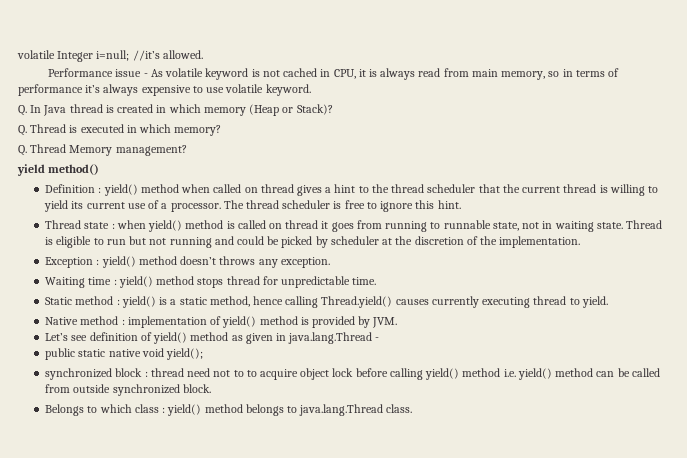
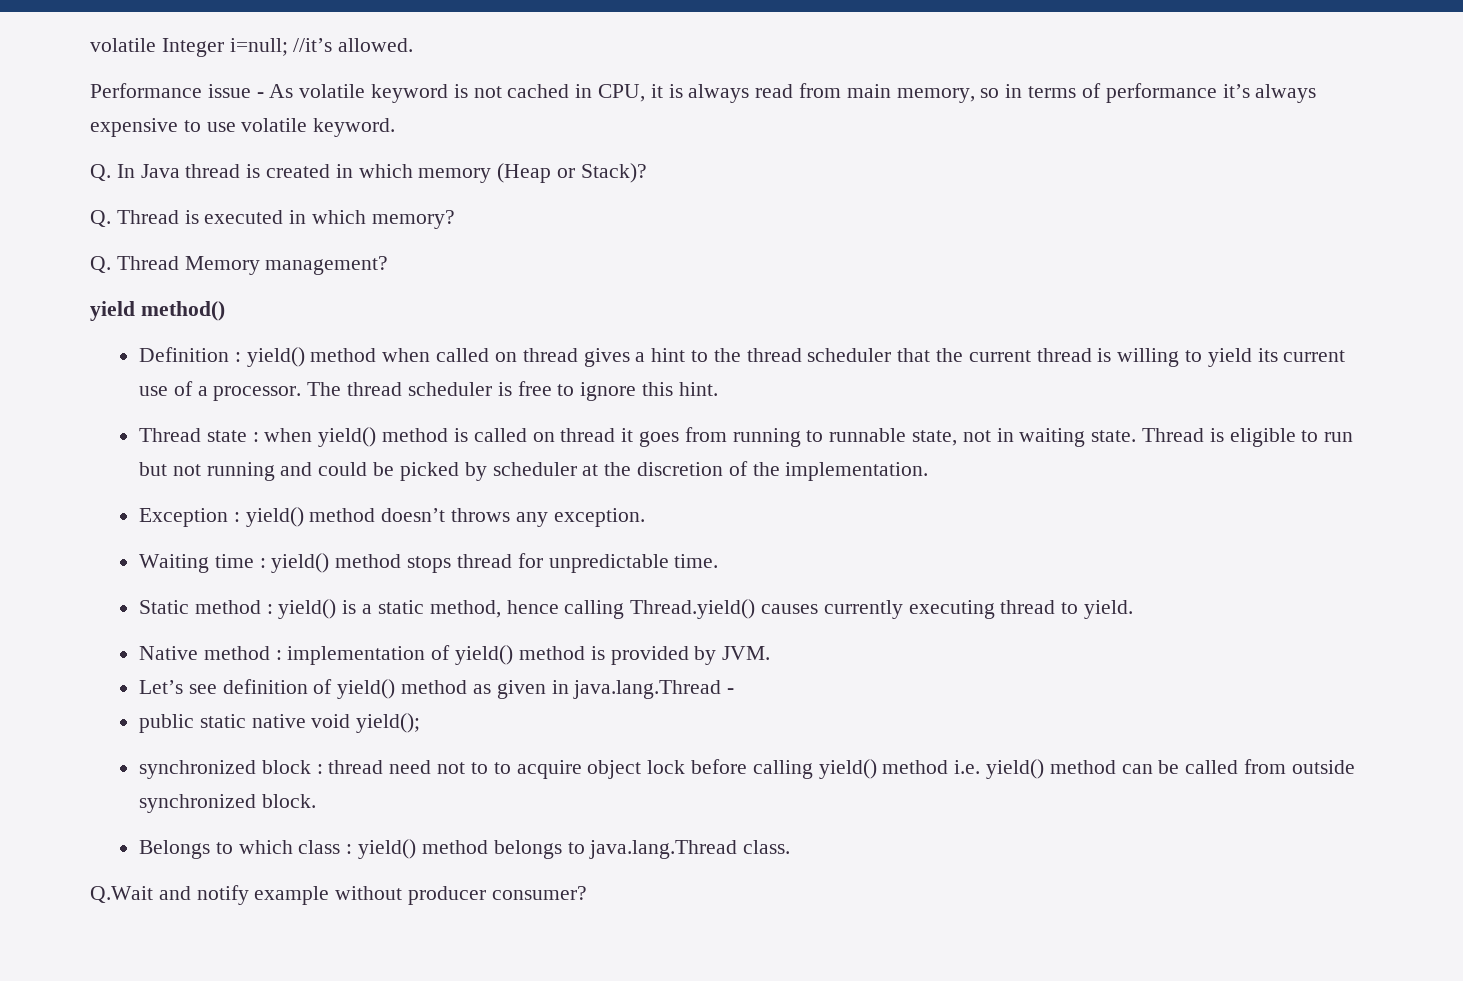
+ Q.Wait and notify example without producer consumer?

